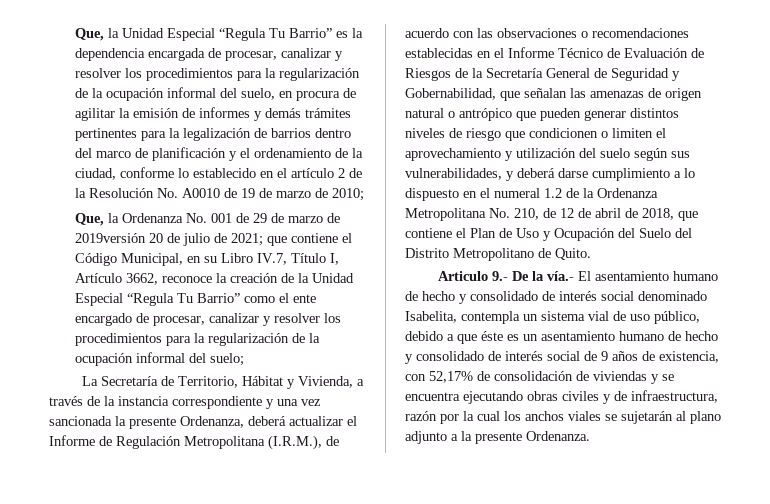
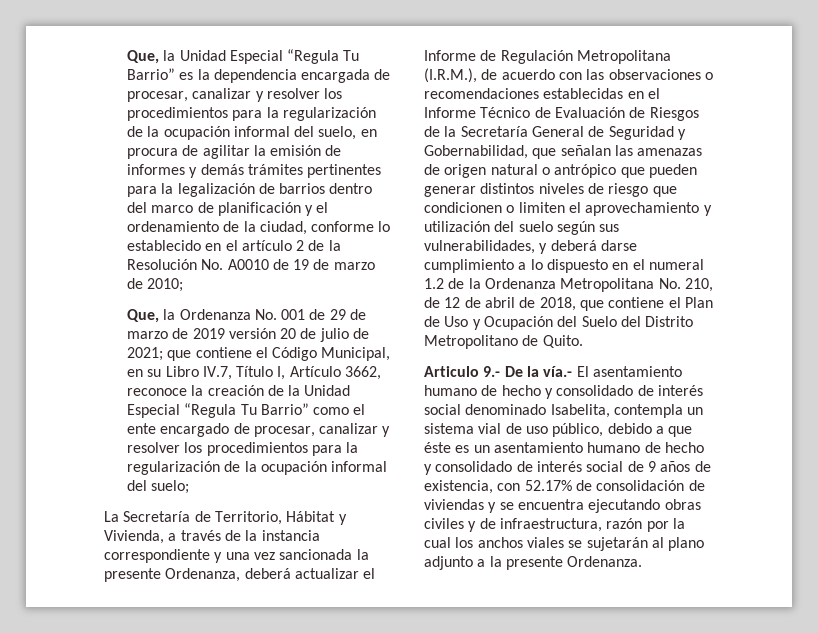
- Que, la Ordenanza No. 001 de 29 de marzo de 2019versión 20 de julio de 2021; que contiene el Código Municipal, en su Libro IV.7, Título I, Artículo 3662, reconoce la creación de la Unidad Especial “Regula Tu Barrio” como el ente encargado de procesar, canalizar y resolver los procedimientos para la regularización de la ocupación informal del suelo;
+ Que, la Ordenanza No. 001 de 29 de marzo de 2019 versión 20 de julio de 2021; que contiene el Código Municipal, en su Libro IV.7, Título I, Artículo 3662, reconoce la creación de la Unidad Especial “Regula Tu Barrio” como el ente encargado de procesar, canalizar y resolver los procedimientos para la regularización de la ocupación informal del suelo;
- Articulo 9.- De la vía.- El asentamiento humano de hecho y consolidado de interés social denominado Isabelita, contempla un sistema vial de uso público, debido a que éste es un asentamiento humano de hecho y consolidado de interés social de 9 años de existencia, con 52,17% de consolidación de viviendas y se encuentra ejecutando obras civiles y de infraestructura, razón por la cual los anchos viales se sujetarán al plano adjunto a la presente Ordenanza.
+ Articulo 9.- De la vía.- El asentamiento humano de hecho y consolidado de interés social denominado Isabelita, contempla un sistema vial de uso público, debido a que éste es un asentamiento humano de hecho y consolidado de interés social de 9 años de existencia, con 52.17% de consolidación de viviendas y se encuentra ejecutando obras civiles y de infraestructura, razón por la cual los anchos viales se sujetarán al plano adjunto a la presente Ordenanza.

